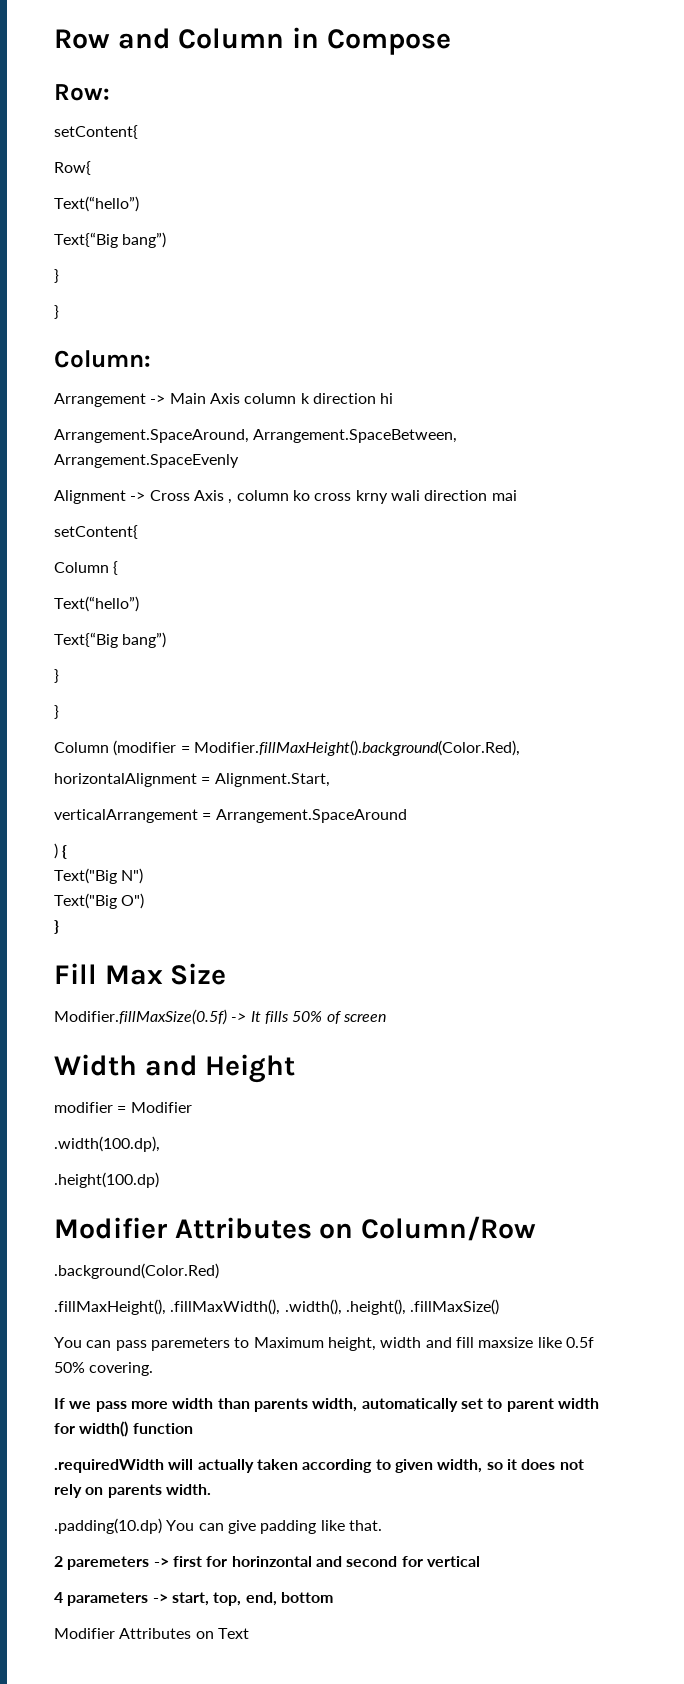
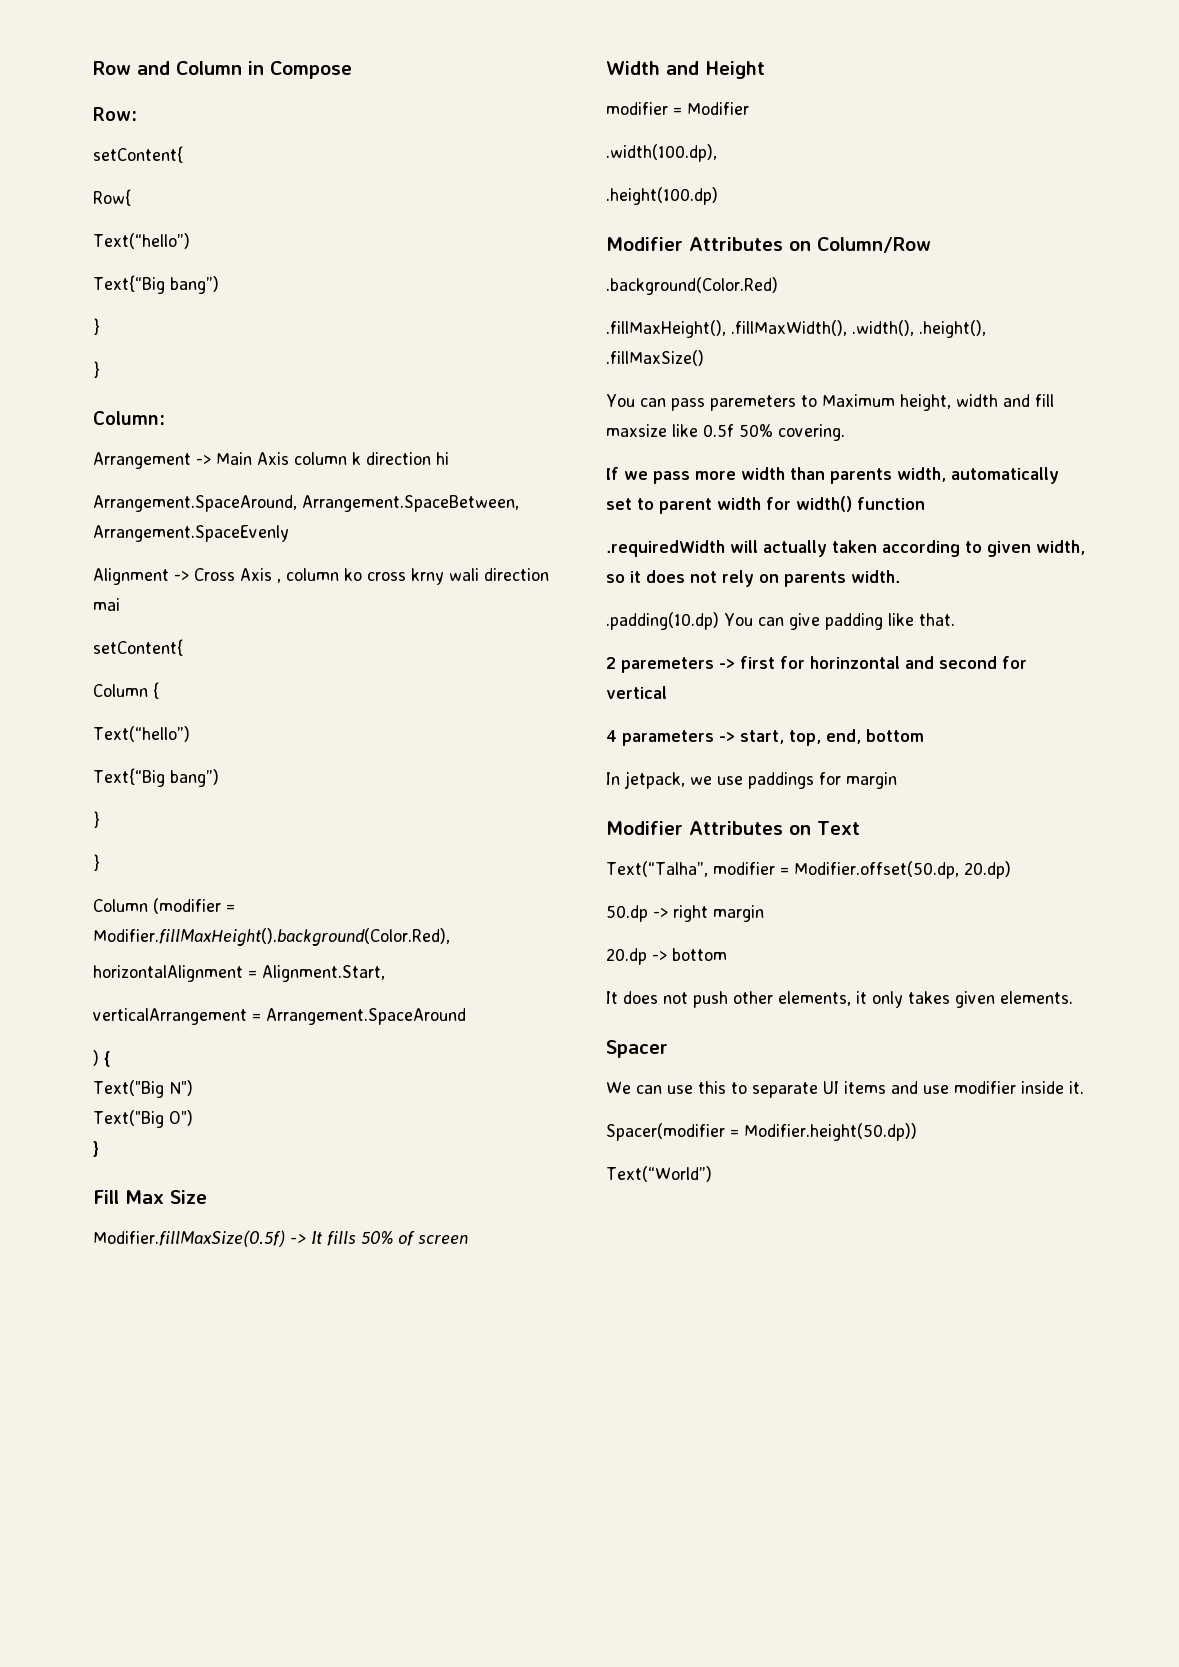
+ In jetpack, we use paddings for margin
  Modifier Attributes on Text
+ Text(“Talha”, modifier = Modifier.offset(50.dp, 20.dp)
+ 50.dp -> right margin
+ 20.dp -> bottom
+ It does not push other elements, it only takes given elements.
+ Spacer
+ We can use this to separate UI items and use modifier inside it.
+ Spacer(modifier = Modifier.height(50.dp))
+ Text(“World”)

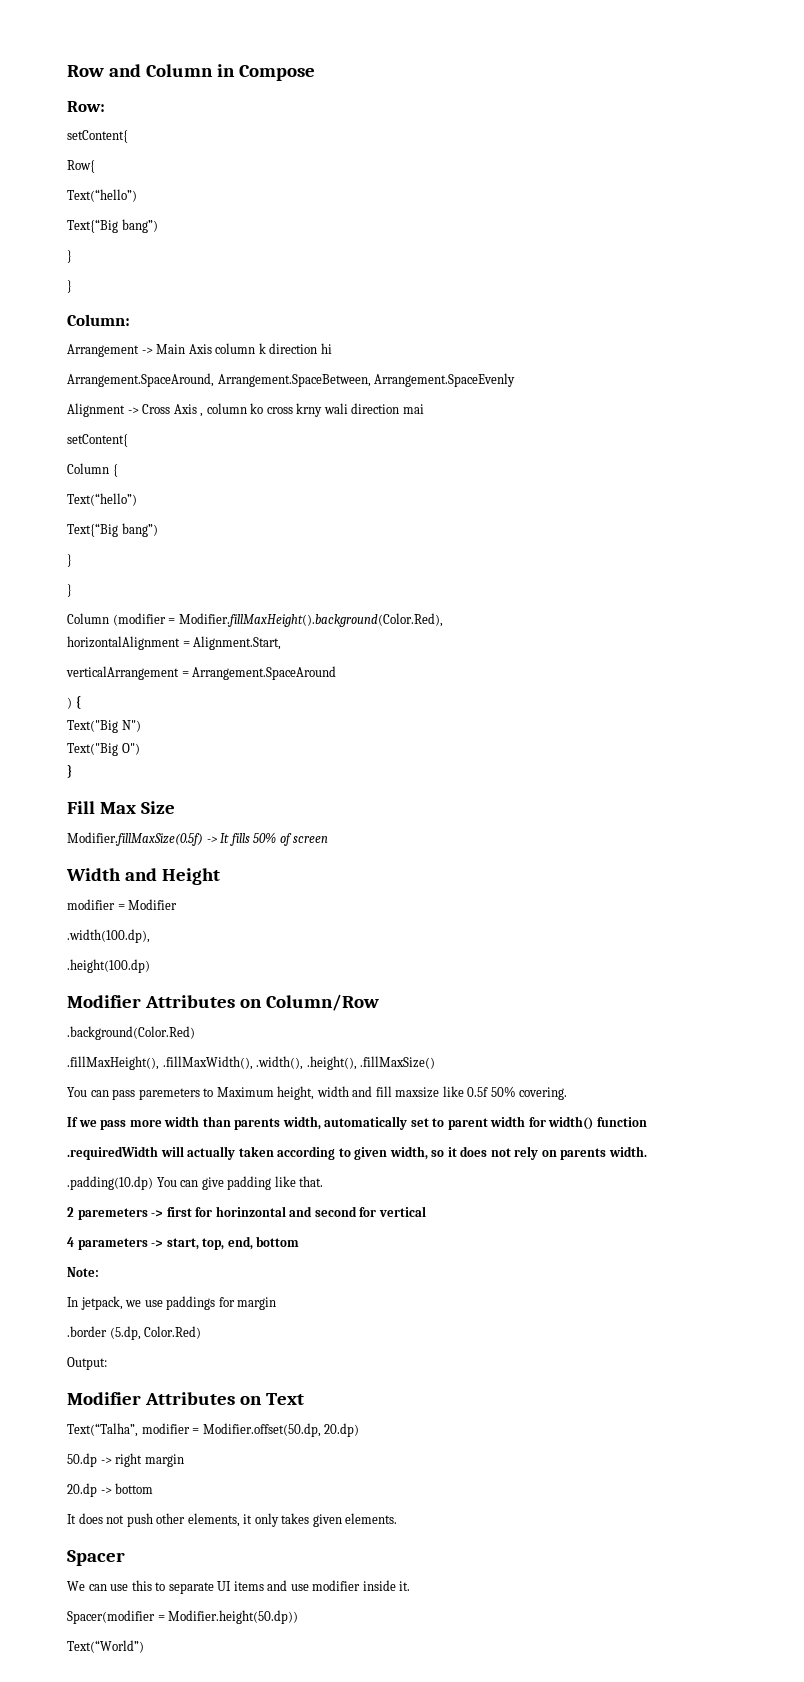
+ Note:
+ .border (5.dp, Color.Red)
+ Output:

